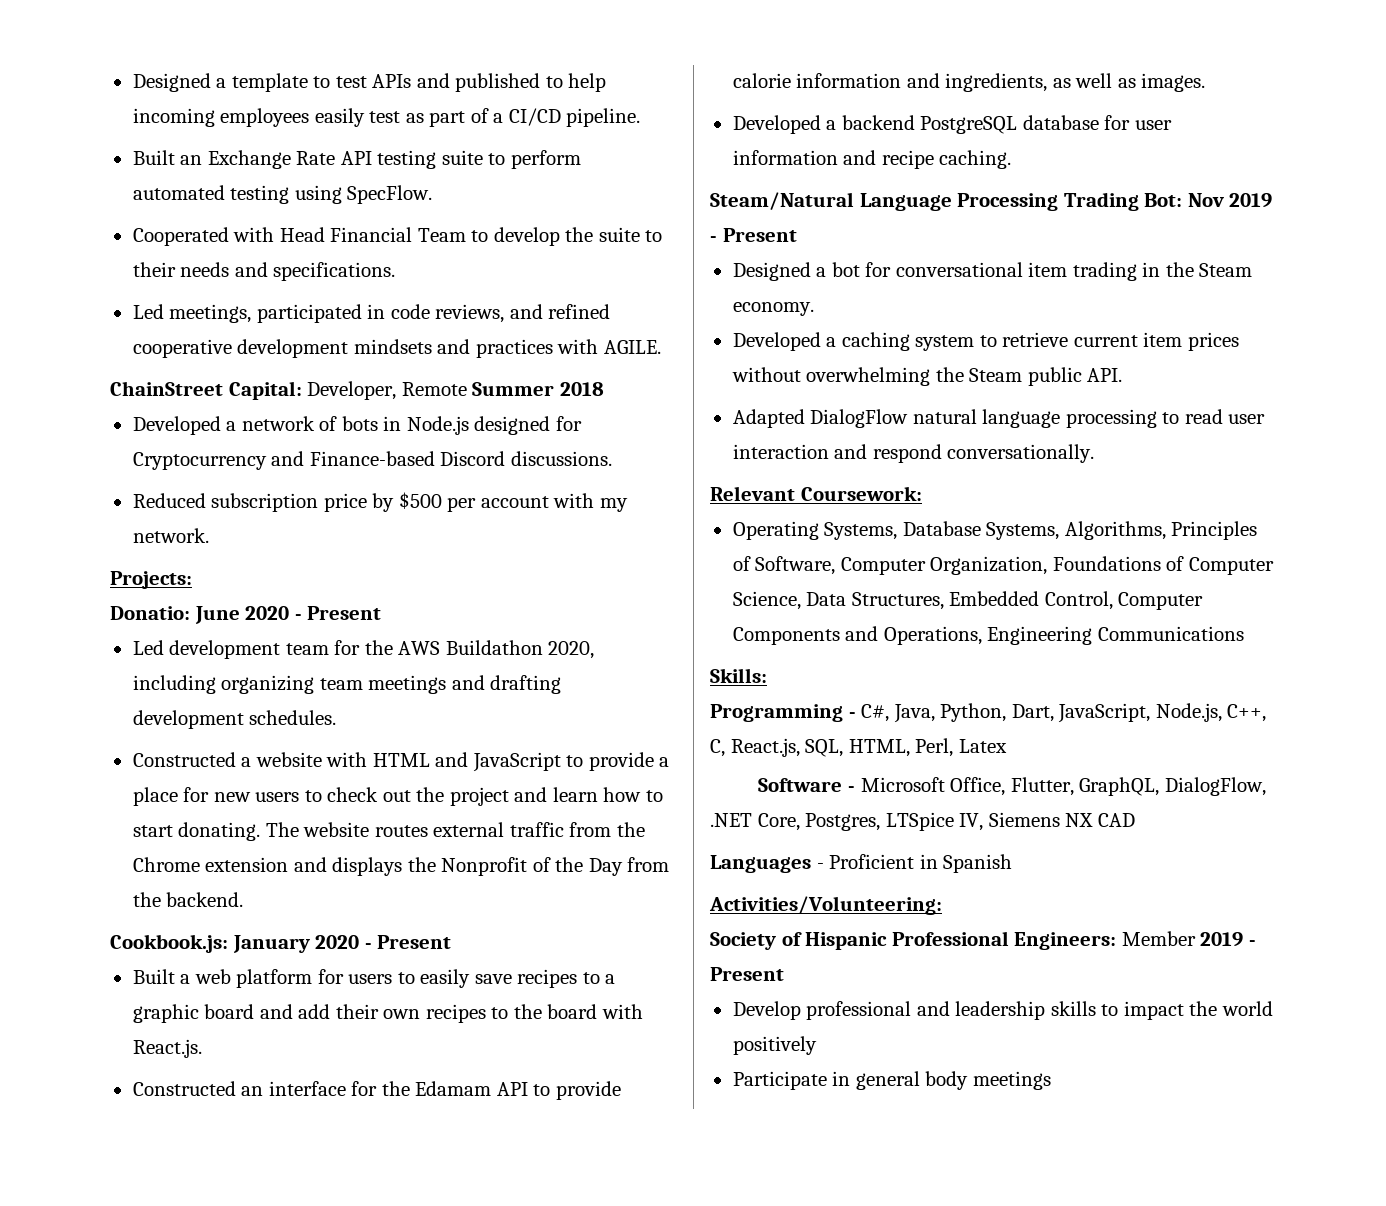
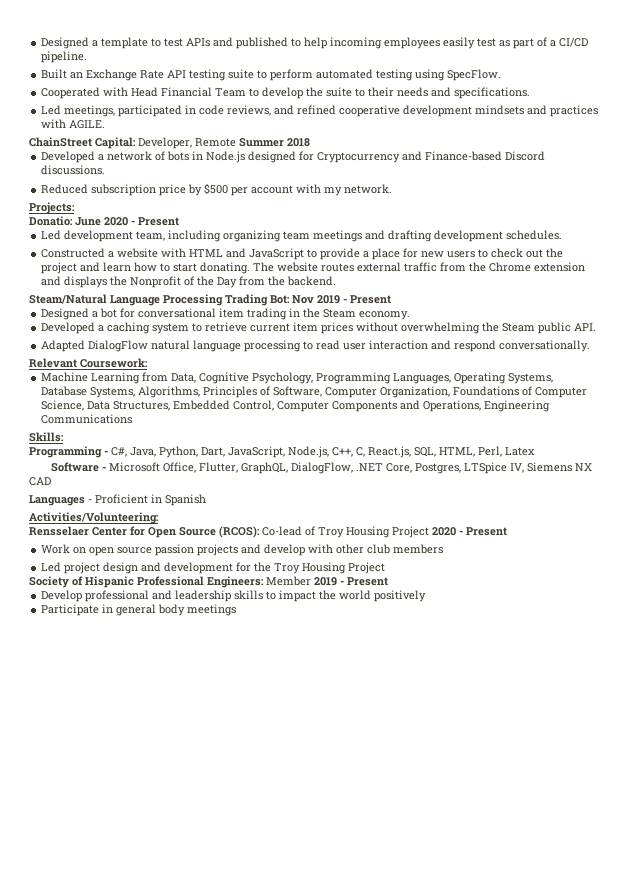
- Led development team for the AWS Buildathon 2020, including organizing team meetings and drafting development schedules.
+ Led development team, including organizing team meetings and drafting development schedules.
- Cookbook.js: January 2020 - Present
- Built a web platform for users to easily save recipes to a graphic board and add their own recipes to the board with React.js.
- Constructed an interface for the Edamam API to provide calorie information and ingredients, as well as images.
- Developed a backend PostgreSQL database for user information and recipe caching.
- Operating Systems, Database Systems, Algorithms, Principles of Software, Computer Organization, Foundations of Computer Science, Data Structures, Embedded Control, Computer Components and Operations, Engineering Communications
+ Machine Learning from Data, Cognitive Psychology, Programming Languages, Operating Systems, Database Systems, Algorithms, Principles of Software, Computer Organization, Foundations of Computer Science, Data Structures, Embedded Control, Computer Components and Operations, Engineering Communications
+ Rensselaer Center for Open Source (RCOS): Co-lead of Troy Housing Project 2020 - Present
+ Work on open source passion projects and develop with other club members
+ Led project design and development for the Troy Housing Project

